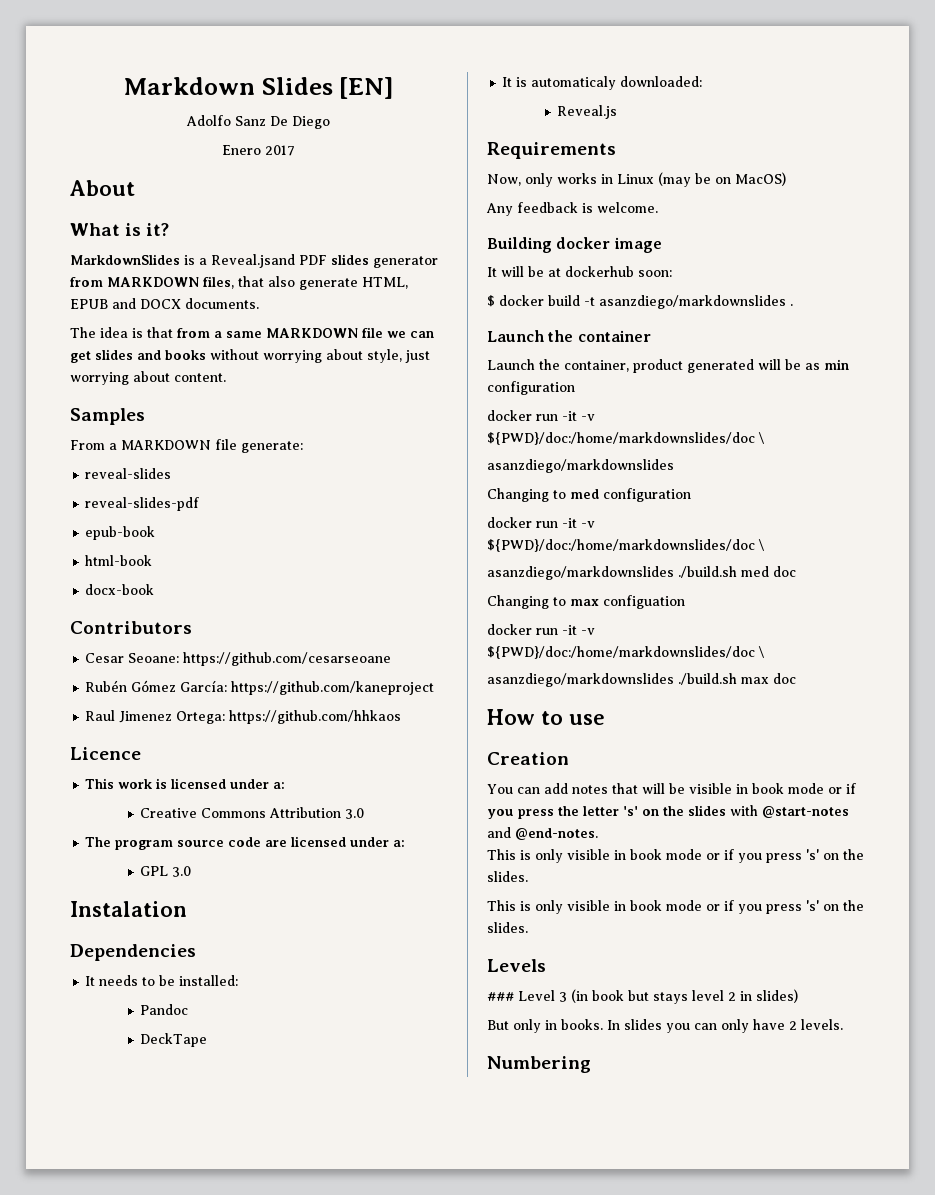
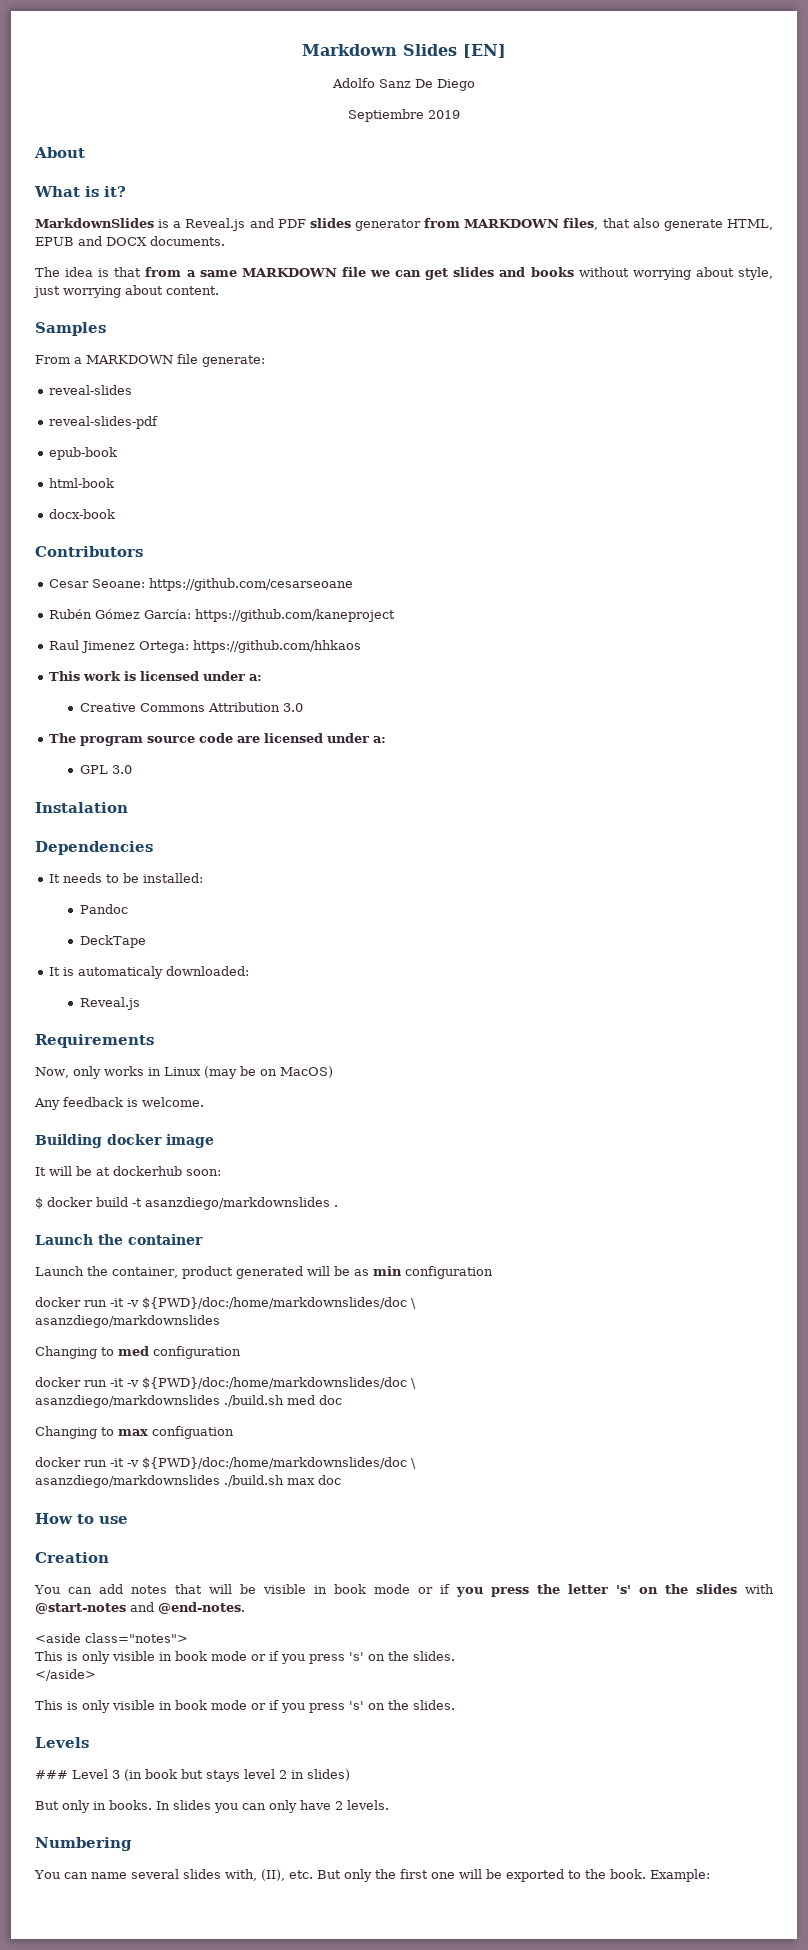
- Enero 2017
+ Septiembre 2019
- MarkdownSlides is a Reveal.jsand PDF slides generator from MARKDOWN files, that also generate HTML, EPUB and DOCX documents.
+ MarkdownSlides is a Reveal.js and PDF slides generator from MARKDOWN files, that also generate HTML, EPUB and DOCX documents.
- Licence
+ <aside class="notes">
+ </aside>
+ You can name several slides with, (II), etc. But only the first one will be exported to the book. Example:

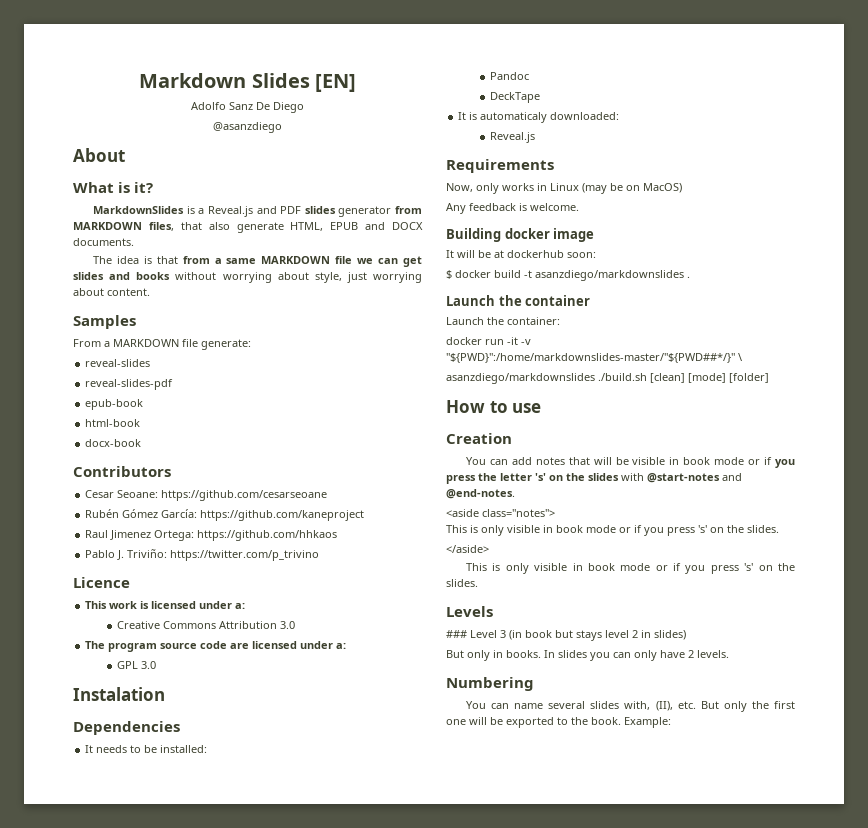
- Septiembre 2019
+ @asanzdiego
+ Pablo J. Triviño: https://twitter.com/p_trivino
+ Licence
- Launch the container, product generated will be as min configuration
- docker run -it -v ${PWD}/doc:/home/markdownslides/doc \
- asanzdiego/markdownslides
- Changing to med configuration
- docker run -it -v ${PWD}/doc:/home/markdownslides/doc \
- asanzdiego/markdownslides ./build.sh med doc
- Changing to max configuation
- docker run -it -v ${PWD}/doc:/home/markdownslides/doc \
- asanzdiego/markdownslides ./build.sh max doc
+ Launch the container:
+ docker run -it -v "${PWD}":/home/markdownslides-master/"${PWD##*/}" \
+ asanzdiego/markdownslides ./build.sh [clean] [mode] [folder]

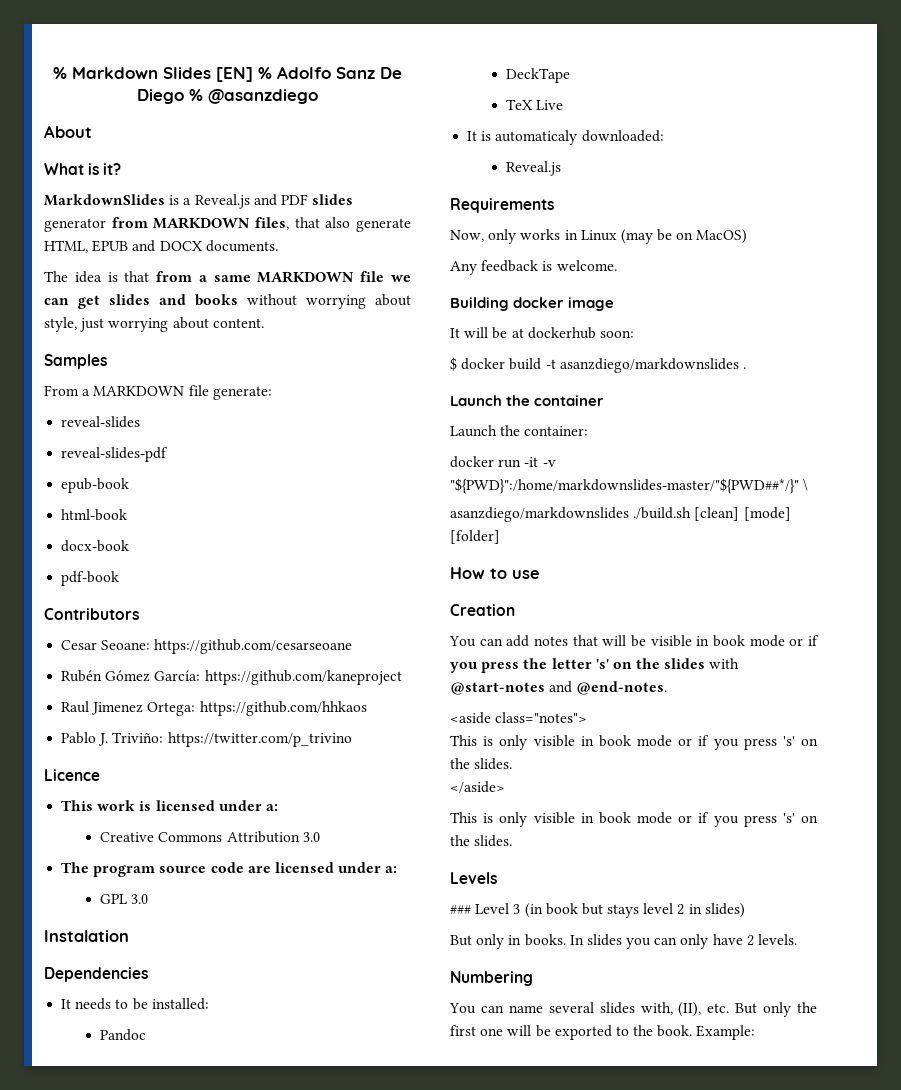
- Markdown Slides [EN]
- Adolfo Sanz De Diego
- @asanzdiego
+ % Markdown Slides [EN] % Adolfo Sanz De Diego % @asanzdiego
+ pdf-book
+ TeX Live

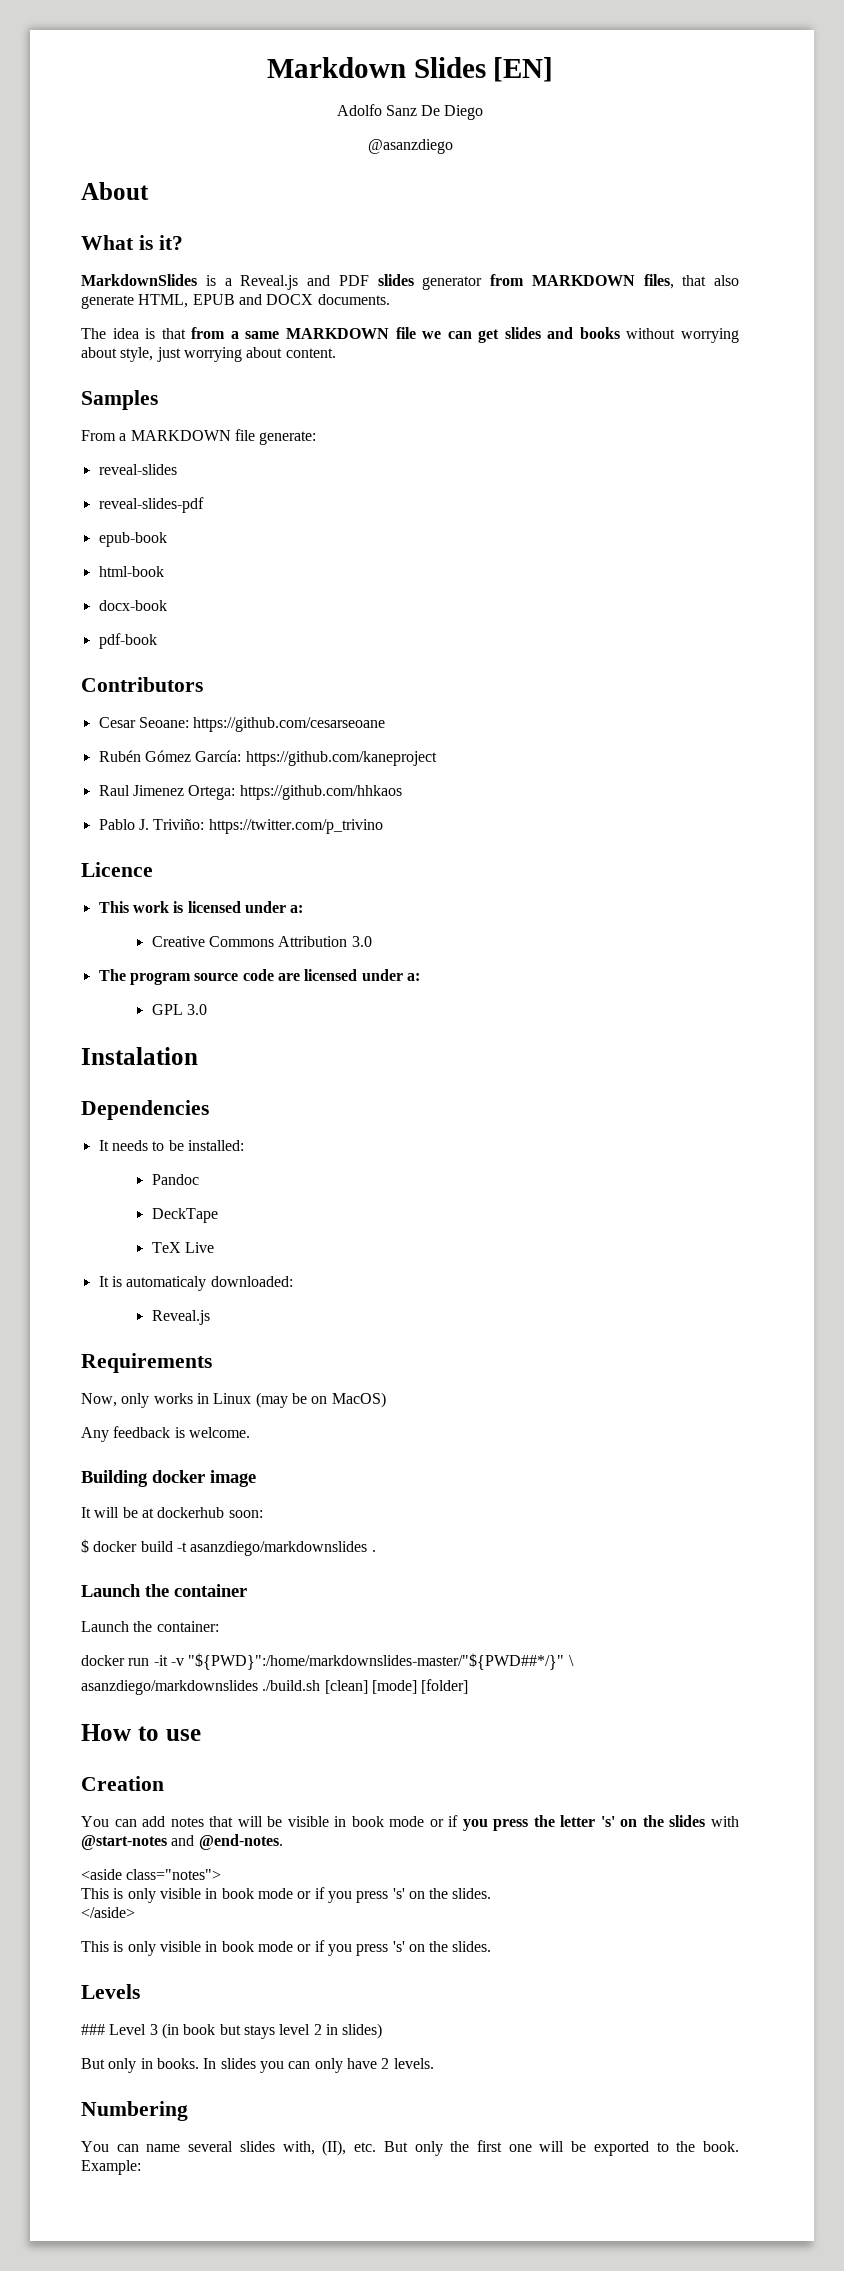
- % Markdown Slides [EN] % Adolfo Sanz De Diego % @asanzdiego
+ Markdown Slides [EN]
+ Adolfo Sanz De Diego
+ @asanzdiego

